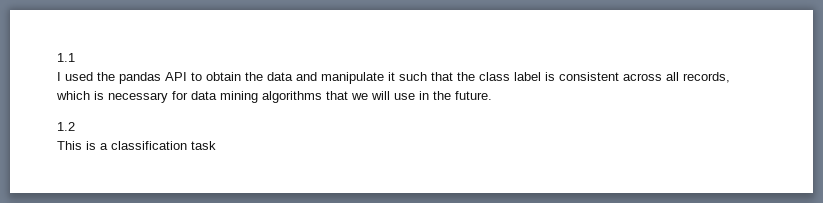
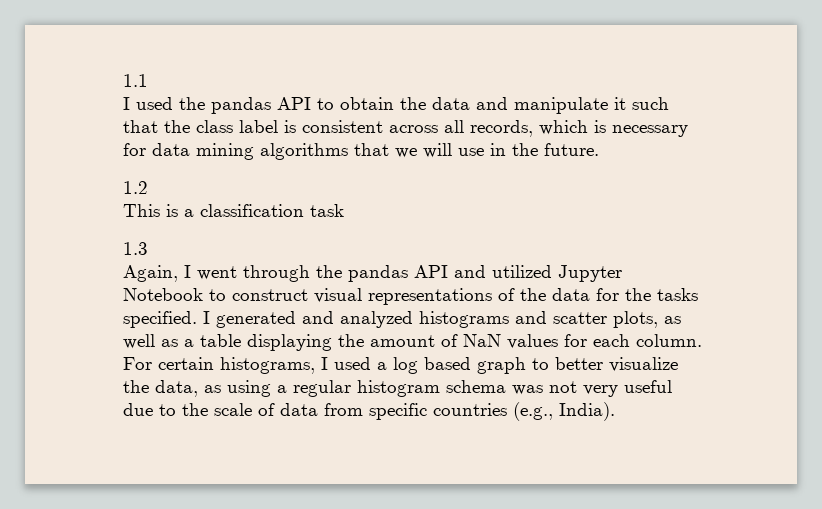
+ 1.3
+ Again, I went through the pandas API and utilized Jupyter Notebook to construct visual representations of the data for the tasks specified. I generated and analyzed histograms and scatter plots, as well as a table displaying the amount of NaN values for each column. For certain histograms, I used a log based graph to better visualize the data, as using a regular histogram schema was not very useful due to the scale of data from specific countries (e.g., India).

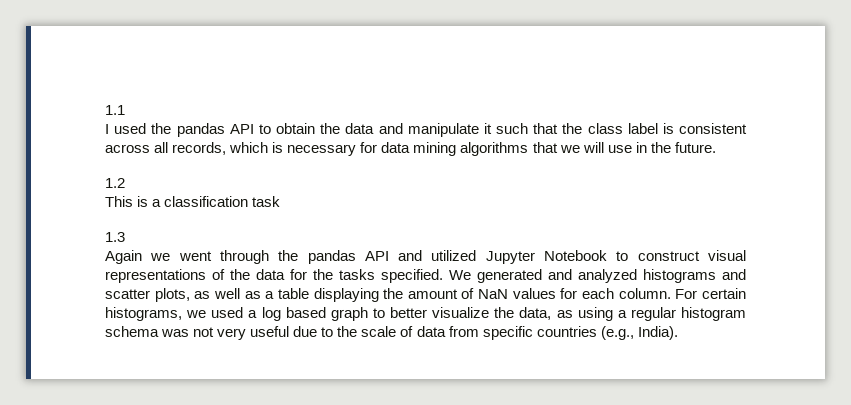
- Again, I went through the pandas API and utilized Jupyter Notebook to construct visual representations of the data for the tasks specified.
+ Again we went through the pandas API and utilized Jupyter Notebook to construct visual representations of the data for the tasks specified.
- I generated and analyzed histograms and scatter plots, as well as a table displaying the amount of NaN values for each column.
+ We generated and analyzed histograms and scatter plots, as well as a table displaying the amount of NaN values for each column.
- For certain histograms, I used a log based graph to better visualize the data, as using a regular histogram schema was not very useful due to the scale of data from specific countries (e.g., India).
+ For certain histograms, we used a log based graph to better visualize the data, as using a regular histogram schema was not very useful due to the scale of data from specific countries (e.g., India).

